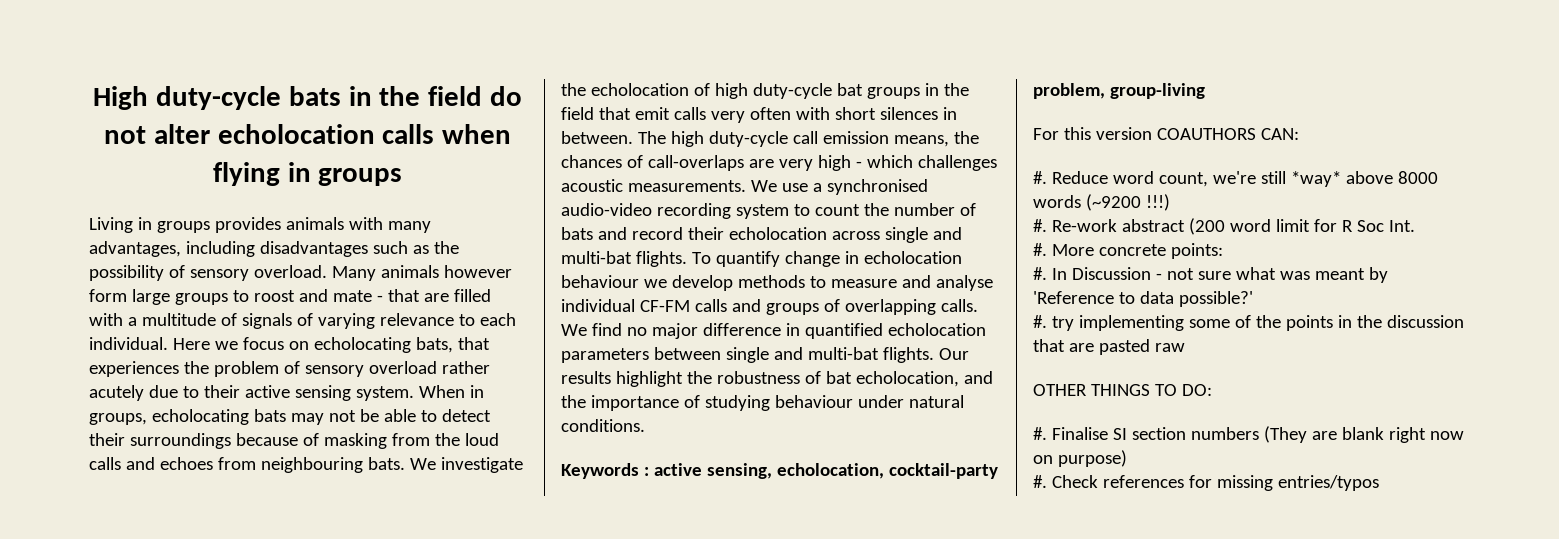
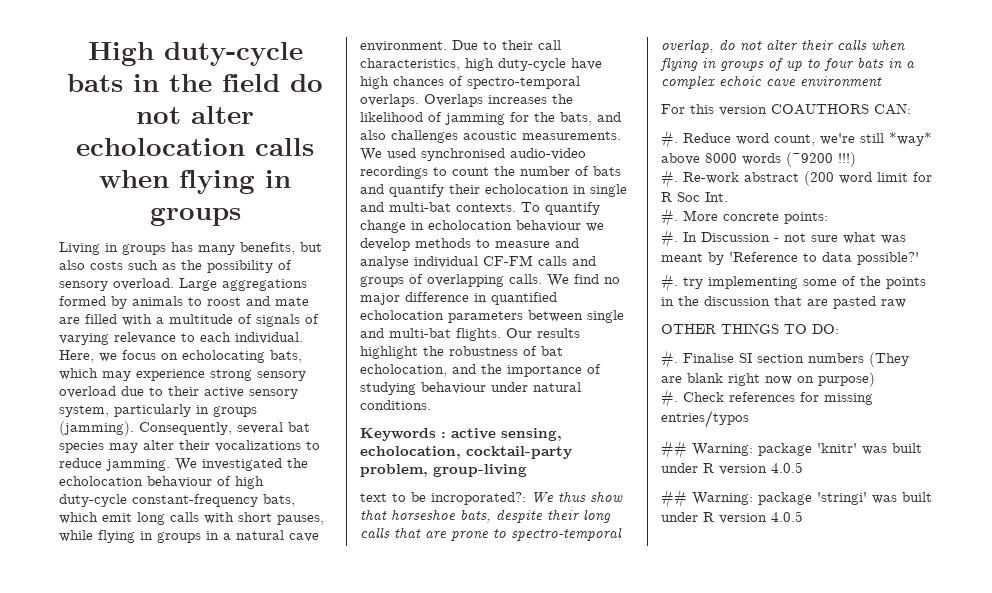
- Living in groups provides animals with many advantages, including disadvantages such as the possibility of sensory overload.
+ Living in groups has many benefits, but also costs such as the possibility of sensory overload.
- Many animals however form large groups to roost and mate - that are filled with a multitude of signals of varying relevance to each individual.
+ Large aggregations formed by animals to roost and mate are filled with a multitude of signals of varying relevance to each individual.
- Here we focus on echolocating bats, that experiences the problem of sensory overload rather acutely due to their active sensing system. When in groups, echolocating bats may not be able to detect their surroundings because of masking from the loud calls and echoes from neighbouring bats. We investigate the echolocation of high duty-cycle bat groups in the field that emit calls very often with short silences in between. The high duty-cycle call emission means, the chances of call-overlaps are very high - which challenges acoustic measurements. We use a synchronised audio-video recording system to count the number of bats and record their echolocation across single and multi-bat flights.
+ Here, we focus on echolocating bats, which may experience strong sensory overload due to their active sensory system, particularly in groups (jamming). Consequently, several bat species may alter their vocalizations to reduce jamming. We investigated the echolocation behaviour of high duty-cycle constant-frequency bats, which emit long calls with short pauses, while flying in groups in a natural cave environment. Due to their call characteristics, high duty-cycle have high chances of spectro-temporal overlaps. Overlaps increases the likelihood of jamming for the bats, and also challenges acoustic measurements. We used synchronised audio-video recordings to count the number of bats and quantify their echolocation in single and multi-bat contexts.
+ text to be incroporated?: We thus show that horseshoe bats, despite their long calls that are prone to spectro-temporal overlap, do not alter their calls when flying in groups of up to four bats in a complex echoic cave environment
+ ## Warning: package 'knitr' was built under R version 4.0.5
+ ## Warning: package 'stringi' was built under R version 4.0.5

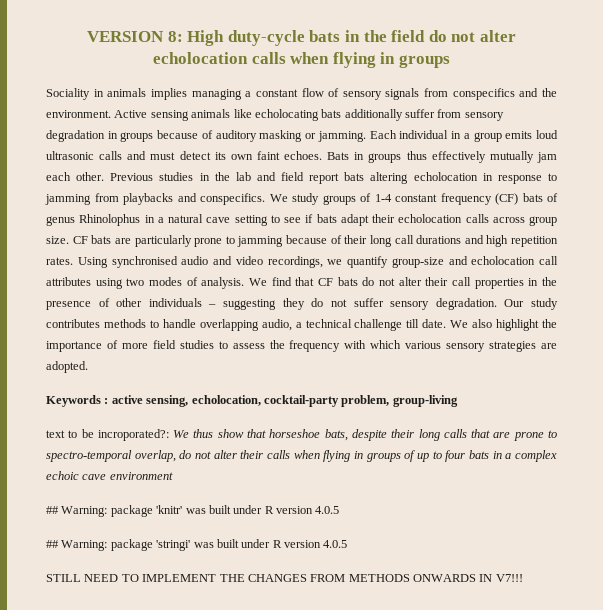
- High duty-cycle bats in the field do not alter echolocation calls when flying in groups
+ VERSION 8: High duty-cycle bats in the field do not alter echolocation calls when flying in groups
- Living in groups has many benefits, but also costs such as the possibility of sensory overload. Large aggregations formed by animals to roost and mate are filled with a multitude of signals of varying relevance to each individual. Here, we focus on echolocating bats, which may experience strong sensory overload due to their active sensory system, particularly in groups (jamming). Consequently, several bat species may alter their vocalizations to reduce jamming. We investigated the echolocation behaviour of high duty-cycle constant-frequency bats, which emit long calls with short pauses, while flying in groups in a natural cave environment. Due to their call characteristics, high duty-cycle have high chances of spectro-temporal overlaps. Overlaps increases the likelihood of jamming for the bats, and also challenges acoustic measurements. We used synchronised audio-video recordings to count the number of bats and quantify their echolocation in single and multi-bat contexts. To quantify change in echolocation behaviour we develop methods to measure and analyse individual CF-FM calls and groups of overlapping calls. We find no major difference in quantified echolocation parameters between single and multi-bat flights. Our results highlight the robustness of bat echolocation, and the importance of studying behaviour under natural conditions.
+ Sociality in animals implies managing a constant flow of sensory signals from conspecifics and the environment. Active sensing animals like echolocating bats additionally suffer from sensory degradation in groups because of auditory masking or jamming. Each individual in a group emits loud ultrasonic calls and must detect its own faint echoes. Bats in groups thus effectively mutually jam each other. Previous studies in the lab and field report bats altering echolocation in response to jamming from playbacks and conspecifics. We study groups of 1-4 constant frequency (CF) bats of genus Rhinolophus in a natural cave setting to see if bats adapt their echolocation calls across group size. CF bats are particularly prone to jamming because of their long call durations and high repetition rates. Using synchronised audio and video recordings, we quantify group-size and echolocation call attributes using two modes of analysis. We find that CF bats do not alter their call properties in the presence of other individuals – suggesting they do not suffer sensory degradation. Our study contributes methods to handle overlapping audio, a technical challenge till date. We also highlight the importance of more field studies to assess the frequency with which various sensory strategies are adopted.
- For this version COAUTHORS CAN:
- #. Reduce word count, we're still *way* above 8000 words (~9200 !!!)
- #. Re-work abstract (200 word limit for R Soc Int.
- #. More concrete points:
- #. In Discussion - not sure what was meant by 'Reference to data possible?'
- #. try implementing some of the points in the discussion that are pasted raw
- OTHER THINGS TO DO:
- #. Finalise SI section numbers (They are blank right now on purpose)
- #. Check references for missing entries/typos
+ STILL NEED TO IMPLEMENT THE CHANGES FROM METHODS ONWARDS IN V7!!!

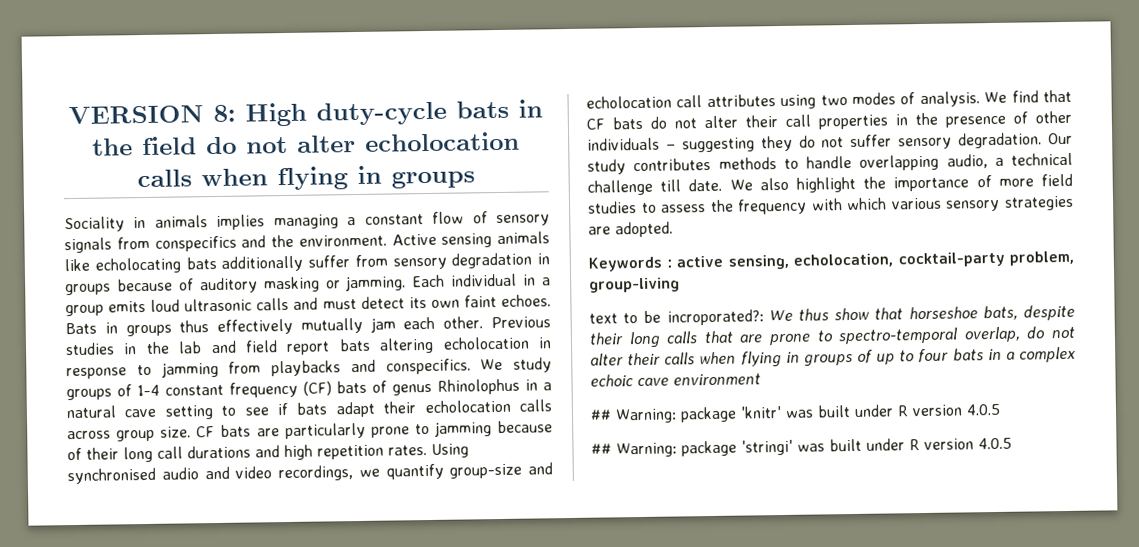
- STILL NEED TO IMPLEMENT THE CHANGES FROM METHODS ONWARDS IN V7!!!

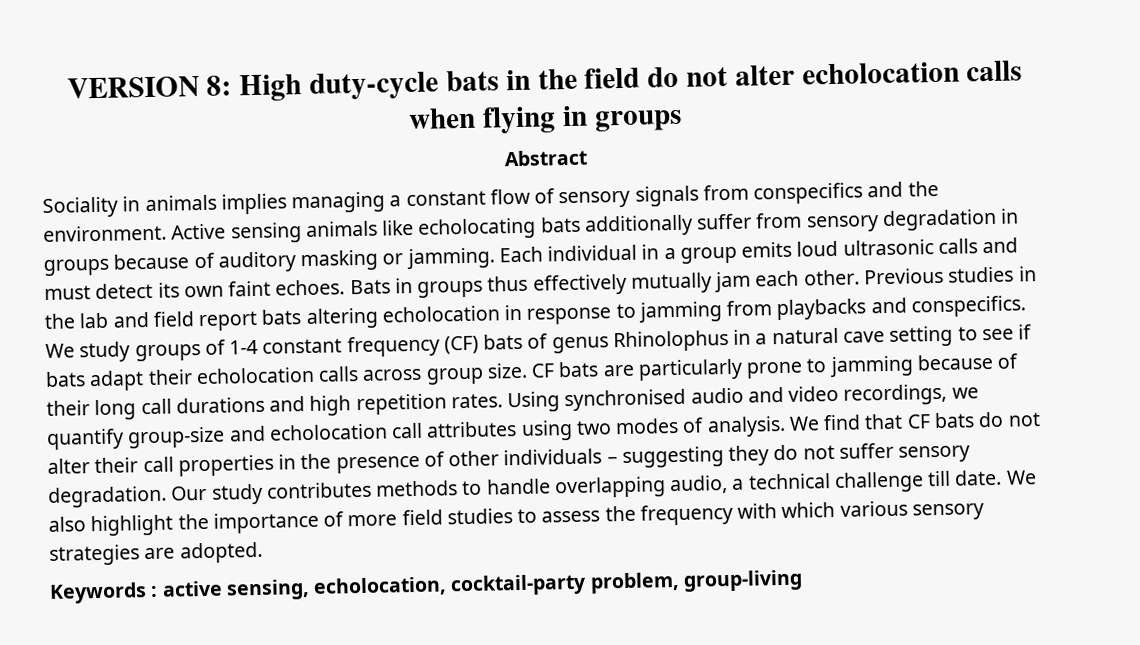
+ Abstract
- text to be incroporated?: We thus show that horseshoe bats, despite their long calls that are prone to spectro-temporal overlap, do not alter their calls when flying in groups of up to four bats in a complex echoic cave environment
- ## Warning: package 'knitr' was built under R version 4.0.5
- ## Warning: package 'stringi' was built under R version 4.0.5

